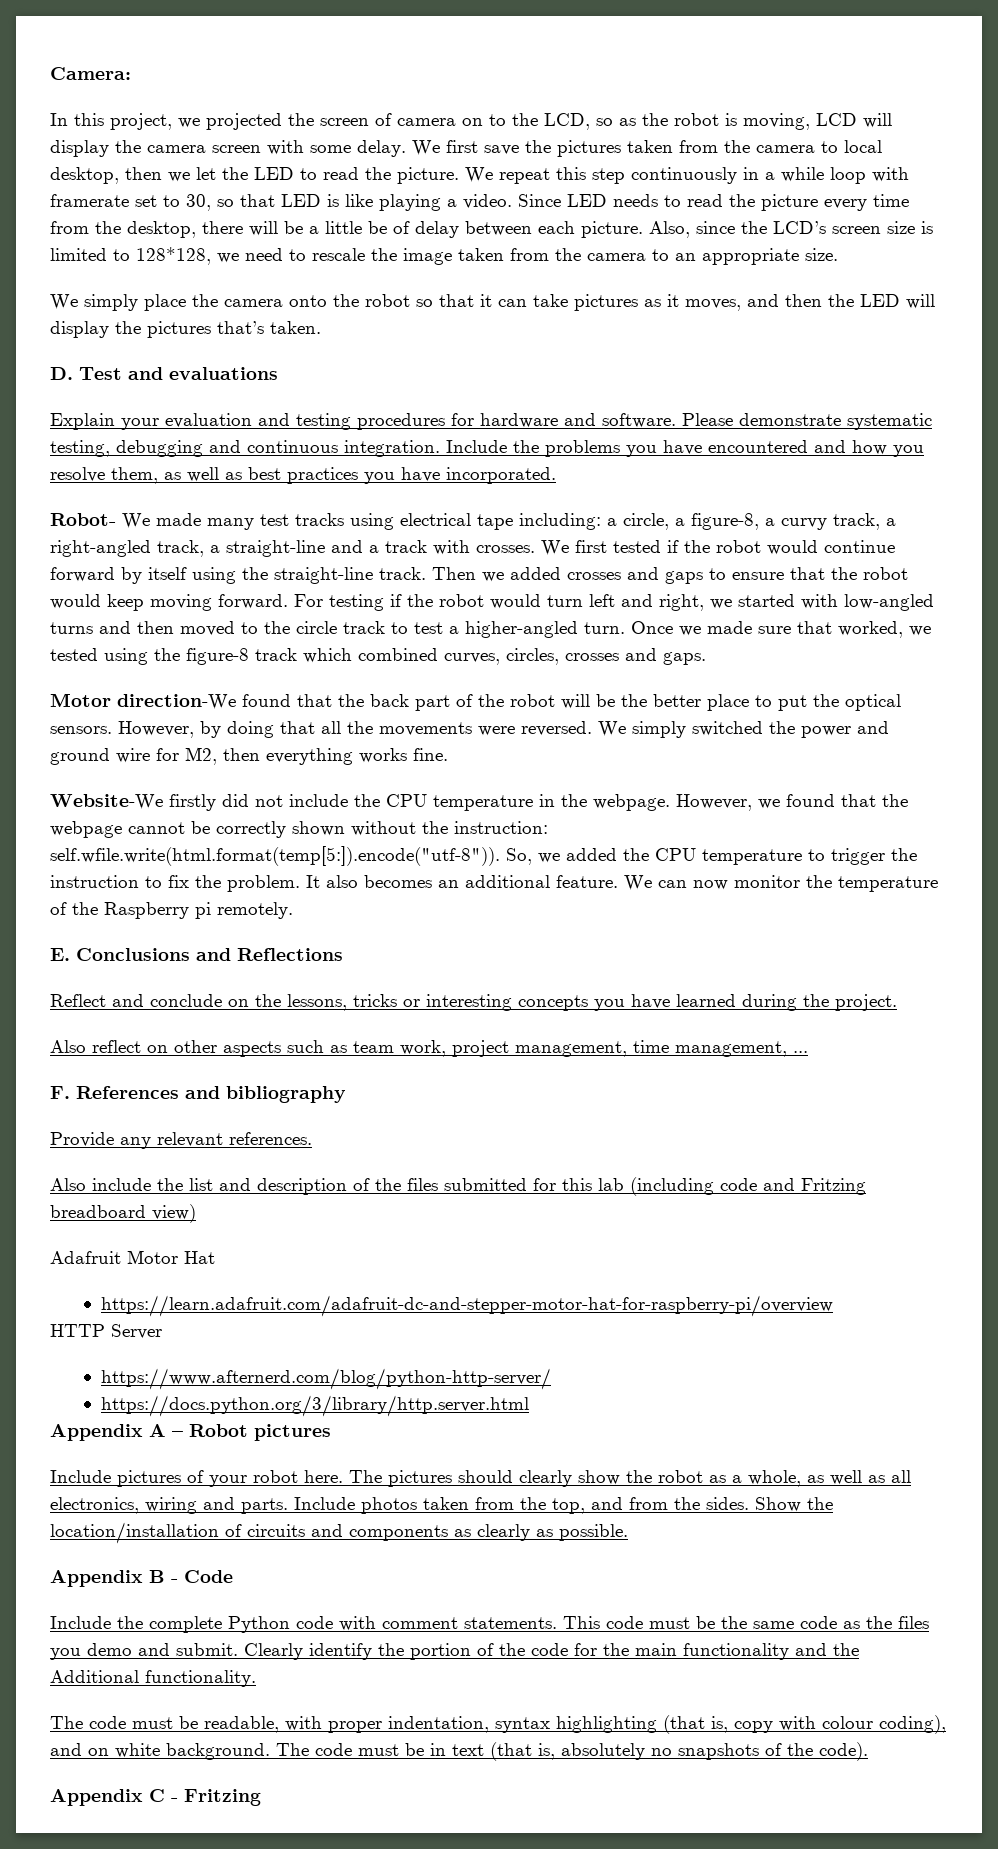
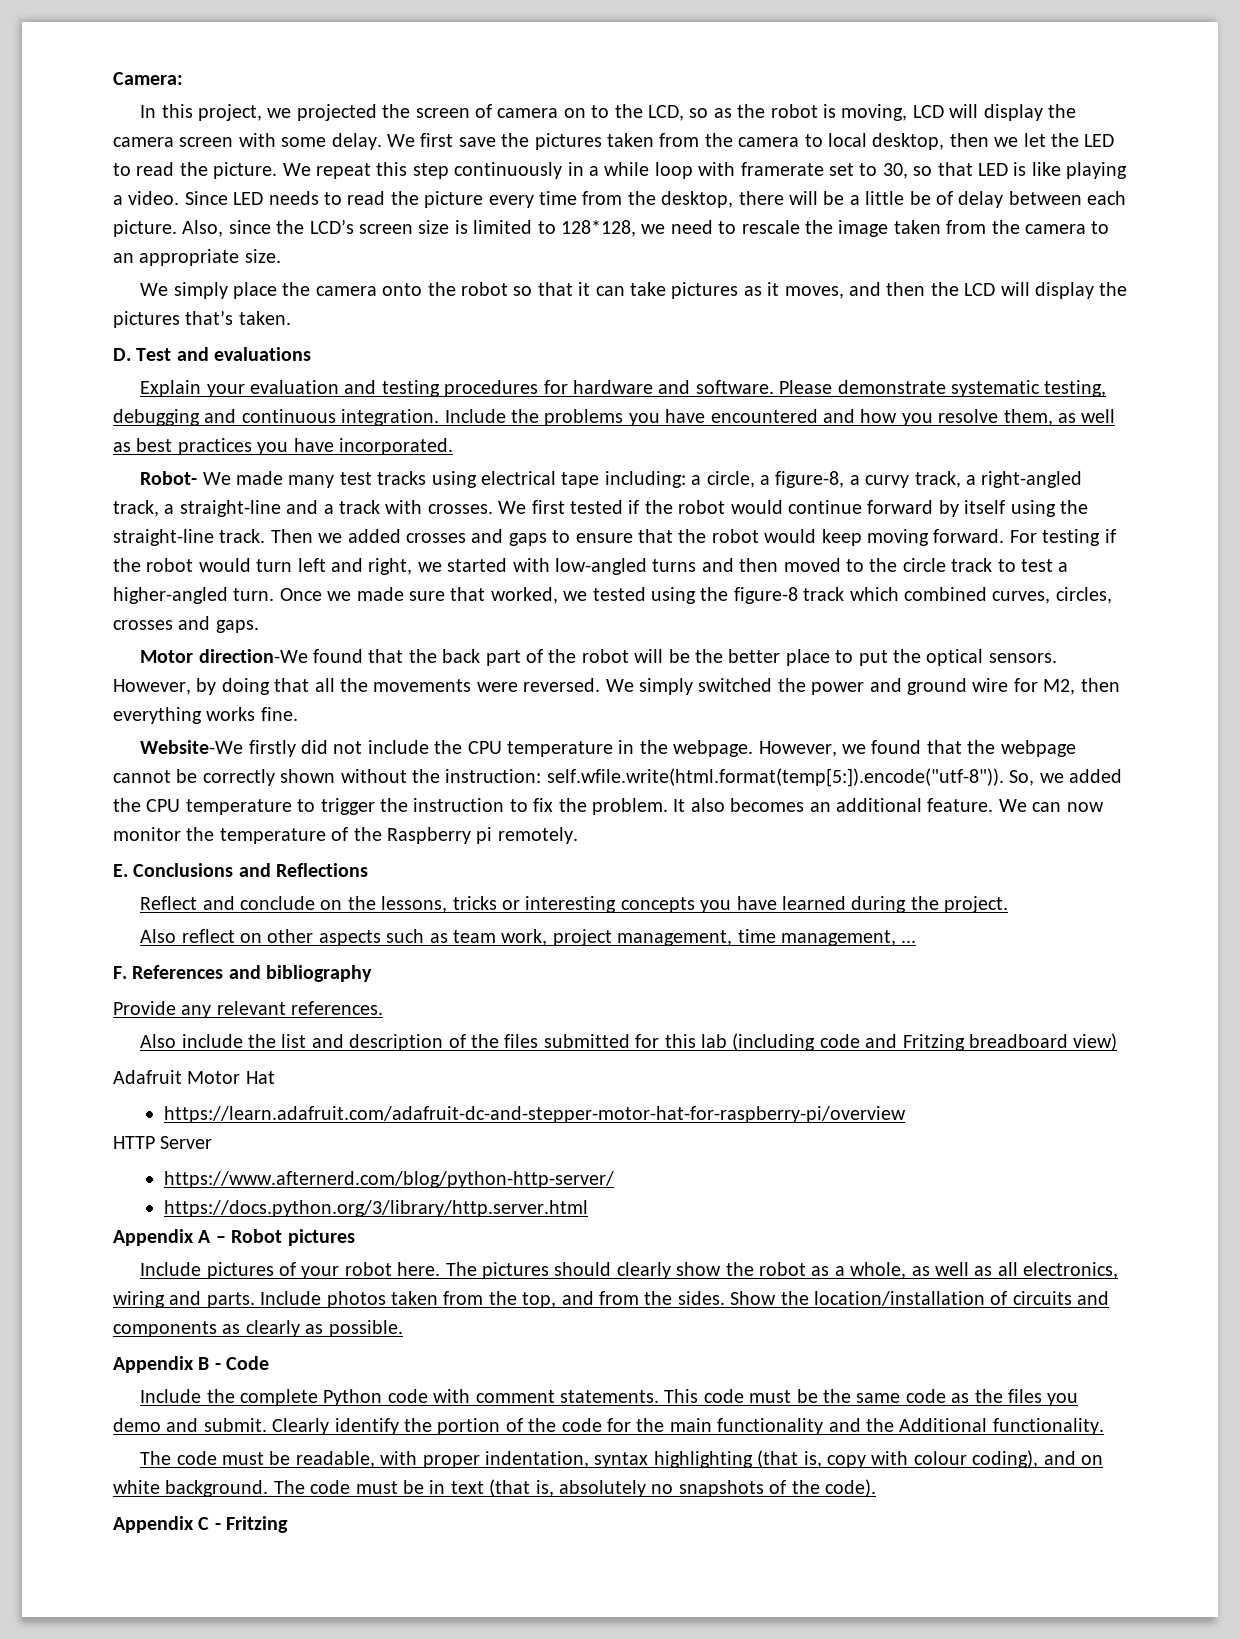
- We simply place the camera onto the robot so that it can take pictures as it moves, and then the LED will display the pictures that’s taken.
+ We simply place the camera onto the robot so that it can take pictures as it moves, and then the LCD will display the pictures that’s taken.

